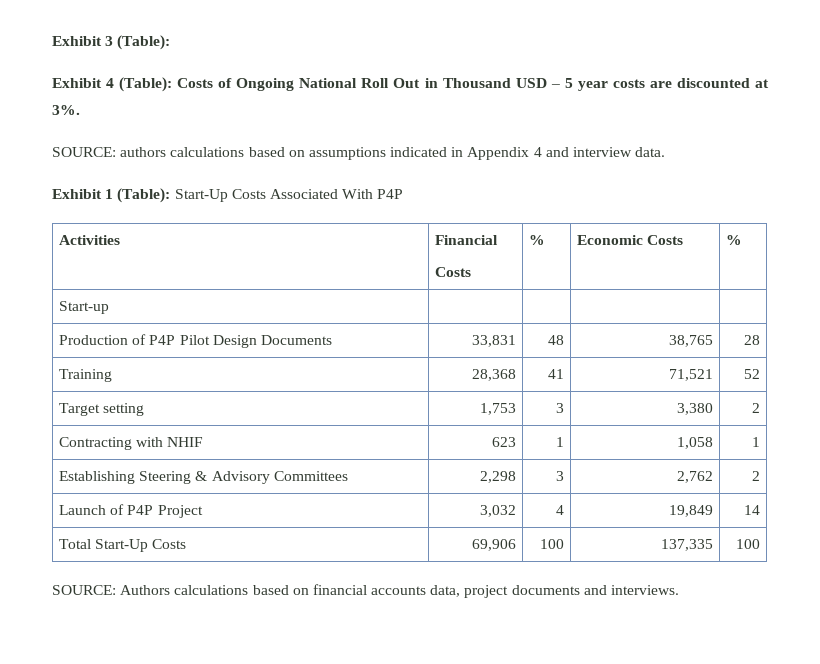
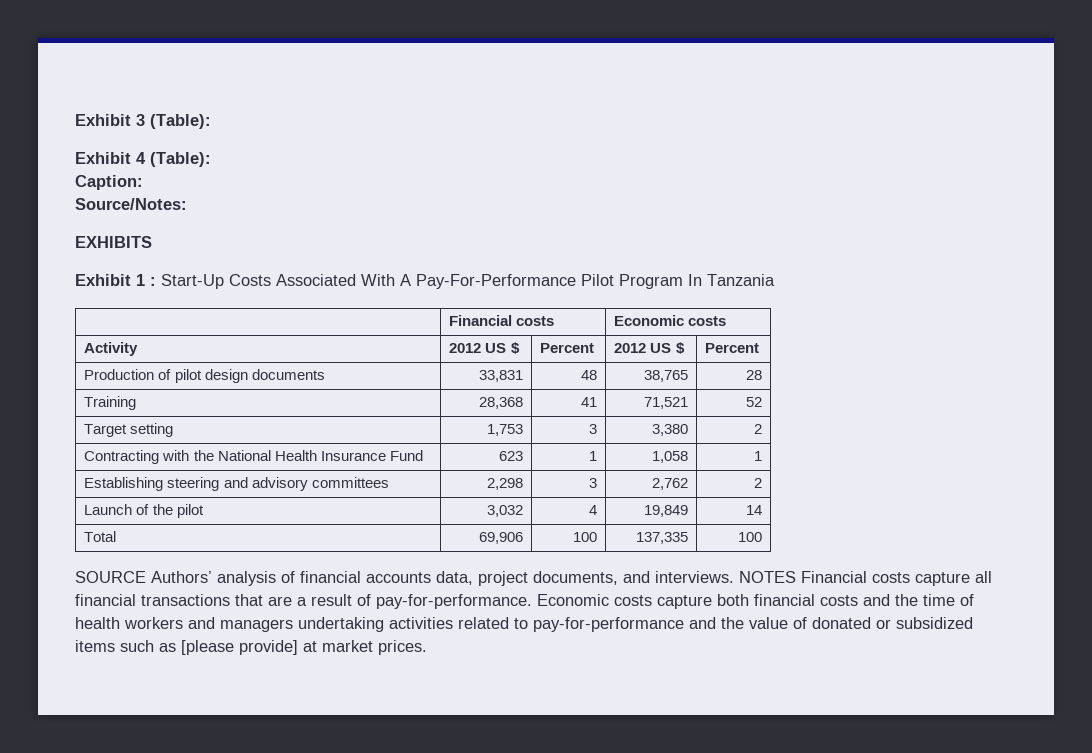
- Exhibit 4 (Table): Costs of Ongoing National Roll Out in Thousand USD – 5 year costs are discounted at 3%.
- SOURCE: authors calculations based on assumptions indicated in Appendix 4 and interview data.
+ Exhibit 4 (Table):
+ Caption:
+ Source/Notes:
+ EXHIBITS
- Exhibit 1 (Table): Start-Up Costs Associated With P4P
- Activities | Financial
- Costs | % | Economic Costs | %
- Start-up | | | |
- Production of P4P Pilot Design Documents | 33,831 | 48 | 38,765 | 28
+ Exhibit 1 : Start-Up Costs Associated With A Pay-For-Performance Pilot Program In Tanzania
+ | Financial costs | Economic costs
+ Activity | 2012 US $ | Percent | 2012 US $ | Percent
+ Production of pilot design documents | 33,831 | 48 | 38,765 | 28
- Contracting with NHIF | 623 | 1 | 1,058 | 1
+ Contracting with the National Health Insurance Fund | 623 | 1 | 1,058 | 1
- Establishing Steering & Advisory Committees | 2,298 | 3 | 2,762 | 2
+ Establishing steering and advisory committees | 2,298 | 3 | 2,762 | 2
- Launch of P4P Project | 3,032 | 4 | 19,849 | 14
+ Launch of the pilot | 3,032 | 4 | 19,849 | 14
- Total Start-Up Costs | 69,906 | 100 | 137,335 | 100
+ Total | 69,906 | 100 | 137,335 | 100
- SOURCE: Authors calculations based on financial accounts data, project documents and interviews.
+ SOURCE Authors’ analysis of financial accounts data, project documents, and interviews.
+ NOTES Financial costs capture all financial transactions that are a result of pay-for-performance. Economic costs capture both financial costs and the time of health workers and managers undertaking activities related to pay-for-performance and the value of donated or subsidized items such as [please provide] at market prices.

